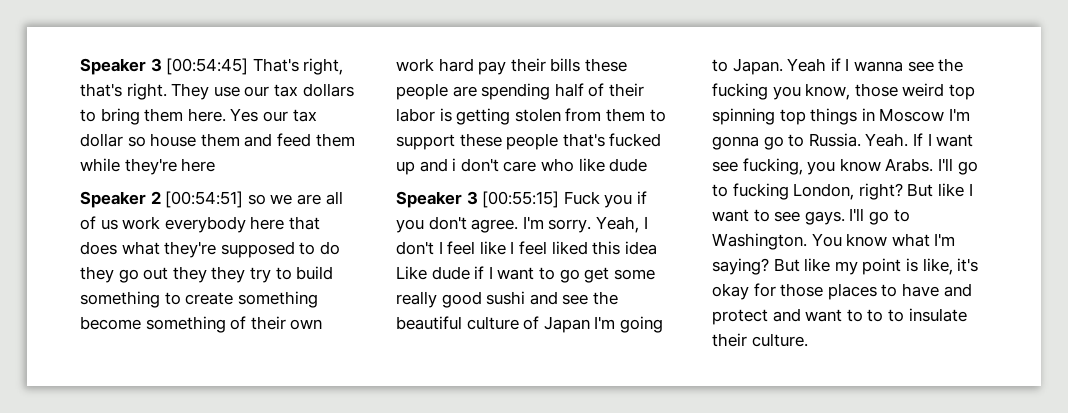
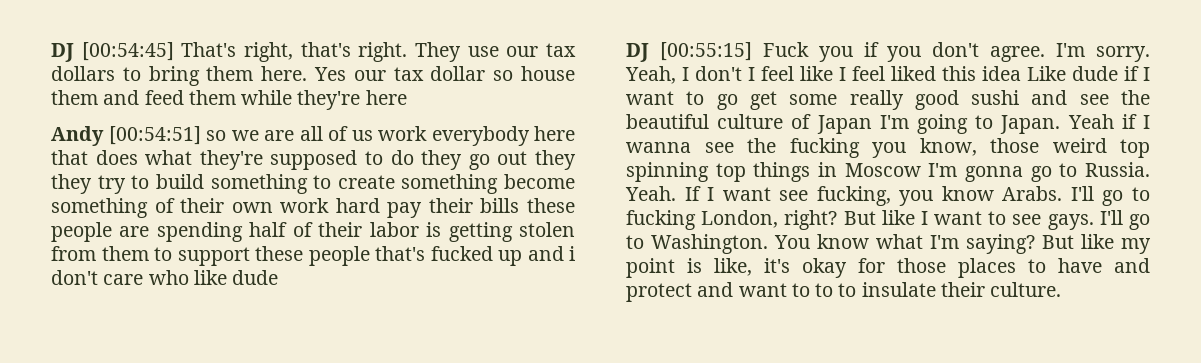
- Speaker 3 [00:54:45] That's right, that's right.
+ DJ [00:54:45] That's right, that's right.
- Speaker 2 [00:54:51] so we are all of us work everybody here that does what they're supposed to do they go out they they try to build something to create something become something of their own work hard pay their bills these people are spending half of their labor is getting stolen from them to support these people that's fucked up and i don't care who like dude
+ Andy [00:54:51] so we are all of us work everybody here that does what they're supposed to do they go out they they try to build something to create something become something of their own work hard pay their bills these people are spending half of their labor is getting stolen from them to support these people that's fucked up and i don't care who like dude
- Speaker 3 [00:55:15] Fuck you if you don't agree.
+ DJ [00:55:15] Fuck you if you don't agree.

